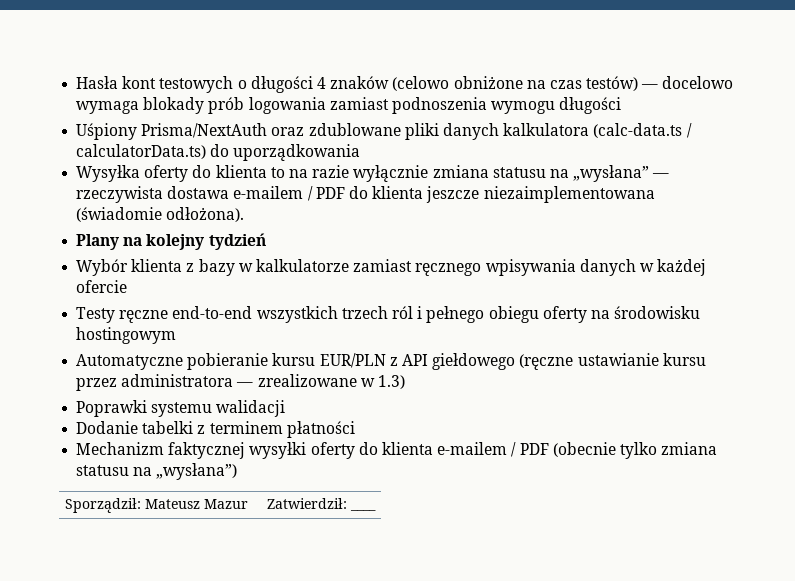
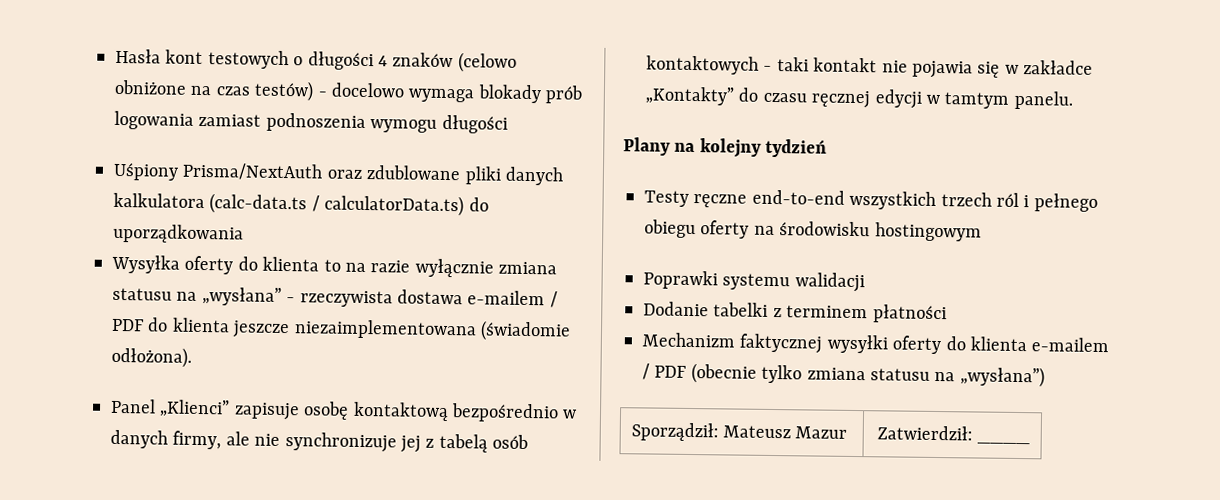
- Hasła kont testowych o długości 4 znaków (celowo obniżone na czas testów) — docelowo wymaga blokady prób logowania zamiast podnoszenia wymogu długości
+ Hasła kont testowych o długości 4 znaków (celowo obniżone na czas testów) - docelowo wymaga blokady prób logowania zamiast podnoszenia wymogu długości
- Wysyłka oferty do klienta to na razie wyłącznie zmiana statusu na „wysłana” — rzeczywista dostawa e-mailem / PDF do klienta jeszcze niezaimplementowana (świadomie odłożona).
+ Wysyłka oferty do klienta to na razie wyłącznie zmiana statusu na „wysłana” - rzeczywista dostawa e-mailem / PDF do klienta jeszcze niezaimplementowana (świadomie odłożona).
+ Panel „Klienci” zapisuje osobę kontaktową bezpośrednio w danych firmy, ale nie synchronizuje jej z tabelą osób kontaktowych - taki kontakt nie pojawia się w zakładce „Kontakty” do czasu ręcznej edycji w tamtym panelu.
  Plany na kolejny tydzień
- Wybór klienta z bazy w kalkulatorze zamiast ręcznego wpisywania danych w każdej ofercie
- Automatyczne pobieranie kursu EUR/PLN z API giełdowego (ręczne ustawianie kursu przez administratora — zrealizowane w 1.3)

